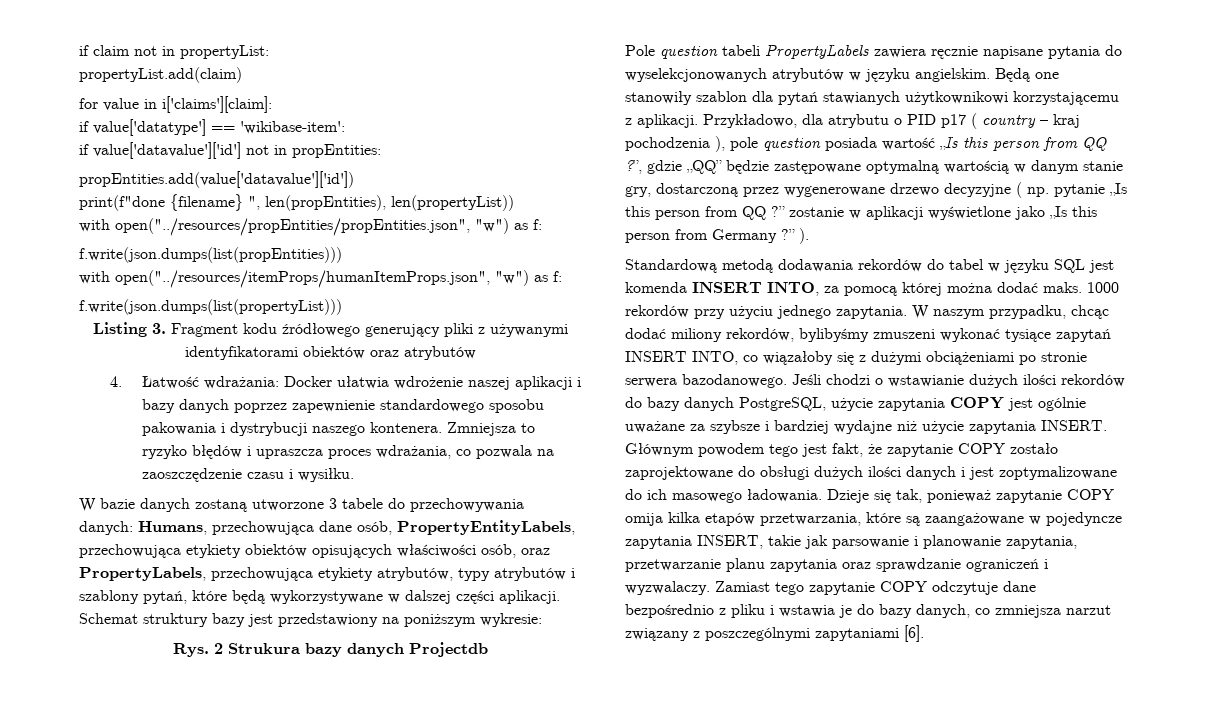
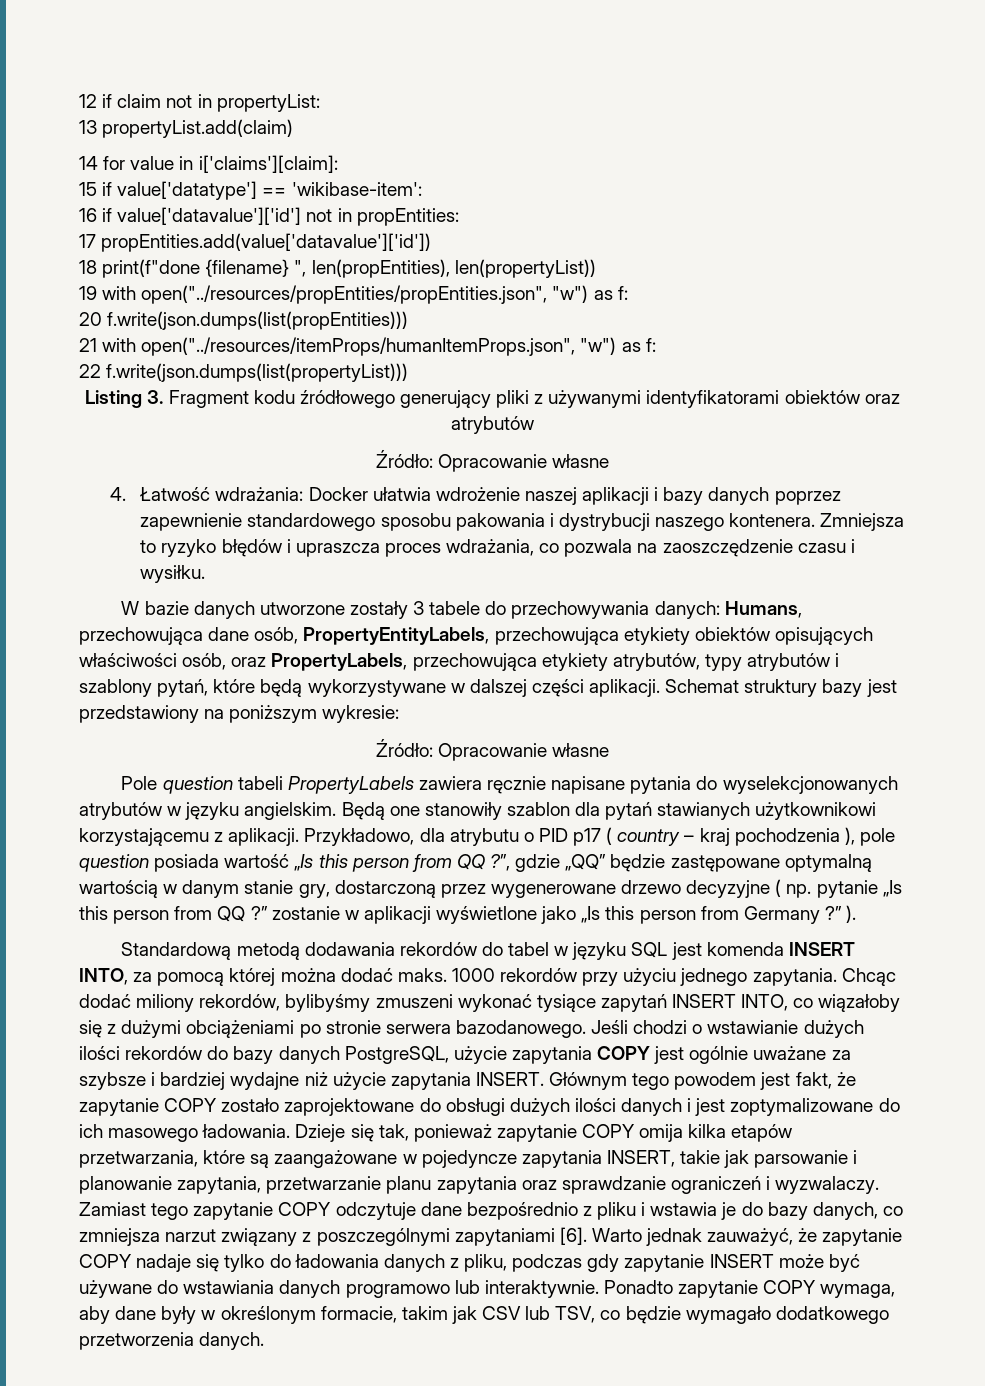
- if claim not in propertyList:
+ 12 if claim not in propertyList:
- propertyList.add(claim)
+ 13 propertyList.add(claim)
- for value in i['claims'][claim]:
+ 14 for value in i['claims'][claim]:
- if value['datatype'] == 'wikibase-item':
+ 15 if value['datatype'] == 'wikibase-item':
- if value['datavalue']['id'] not in propEntities:
+ 16 if value['datavalue']['id'] not in propEntities:
- propEntities.add(value['datavalue']['id'])
+ 17 propEntities.add(value['datavalue']['id'])
- print(f"done {filename} ", len(propEntities), len(propertyList))
+ 18 print(f"done {filename} ", len(propEntities), len(propertyList))
- with open("../resources/propEntities/propEntities.json", "w") as f:
+ 19 with open("../resources/propEntities/propEntities.json", "w") as f:
- f.write(json.dumps(list(propEntities)))
+ 20 f.write(json.dumps(list(propEntities)))
- with open("../resources/itemProps/humanItemProps.json", "w") as f:
+ 21 with open("../resources/itemProps/humanItemProps.json", "w") as f:
- f.write(json.dumps(list(propertyList)))
+ 22 f.write(json.dumps(list(propertyList)))
  Listing 3. Fragment kodu źródłowego generujący pliki z używanymi identyfikatorami obiektów oraz atrybutów
+ Źródło: Opracowanie własne
- W bazie danych zostaną utworzone 3 tabele do przechowywania danych: Humans, przechowująca dane osób, PropertyEntityLabels, przechowująca etykiety obiektów opisujących właściwości osób, oraz PropertyLabels, przechowująca etykiety atrybutów, typy atrybutów i szablony pytań, które będą wykorzystywane w dalszej części aplikacji.
+ W bazie danych utworzone zostały 3 tabele do przechowywania danych: Humans, przechowująca dane osób, PropertyEntityLabels, przechowująca etykiety obiektów opisujących właściwości osób, oraz PropertyLabels, przechowująca etykiety atrybutów, typy atrybutów i szablony pytań, które będą wykorzystywane w dalszej części aplikacji.
  Schemat struktury bazy jest przedstawiony na poniższym wykresie:
- Rys. 2 Strukura bazy danych Projectdb
+ Źródło: Opracowanie własne
- W naszym przypadku, chcąc dodać miliony rekordów, bylibyśmy zmuszeni wykonać tysiące zapytań INSERT INTO, co wiązałoby się z dużymi obciążeniami po stronie serwera bazodanowego.
+ Chcąc dodać miliony rekordów, bylibyśmy zmuszeni wykonać tysiące zapytań INSERT INTO, co wiązałoby się z dużymi obciążeniami po stronie serwera bazodanowego.
- Głównym powodem tego jest fakt, że zapytanie COPY zostało zaprojektowane do obsługi dużych ilości danych i jest zoptymalizowane do ich masowego ładowania.
+ Głównym tego powodem jest fakt, że zapytanie COPY zostało zaprojektowane do obsługi dużych ilości danych i jest zoptymalizowane do ich masowego ładowania.
+ Warto jednak zauważyć, że zapytanie COPY nadaje się tylko do ładowania danych z pliku, podczas gdy zapytanie INSERT może być używane do wstawiania danych programowo lub interaktywnie. Ponadto zapytanie COPY wymaga, aby dane były w określonym formacie, takim jak CSV lub TSV, co będzie wymagało dodatkowego przetworzenia danych.

